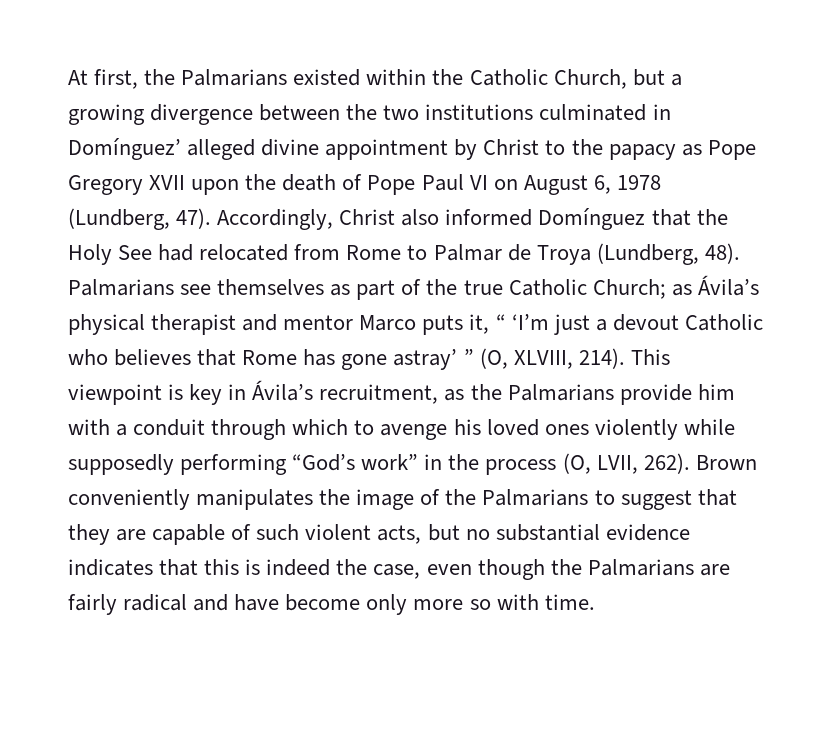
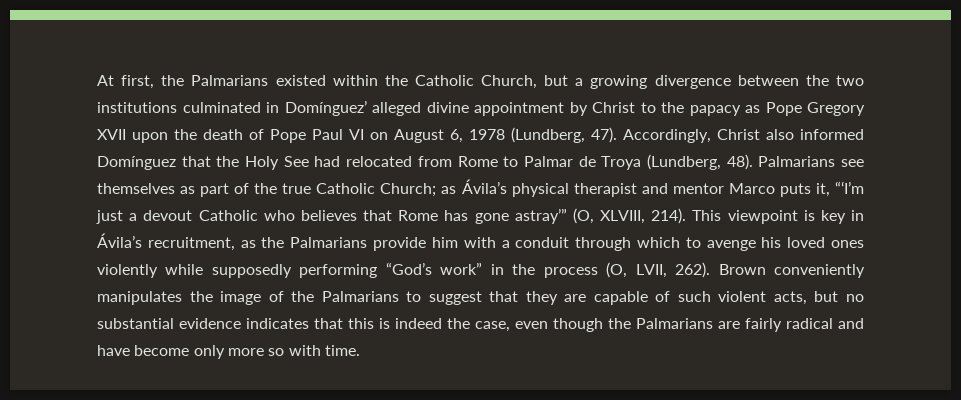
- Palmarians see themselves as part of the true Catholic Church; as Ávila’s physical therapist and mentor Marco puts it, “ ‘I’m just a devout Catholic who believes that Rome has gone astray’ ” (O, XLVIII, 214).
+ Palmarians see themselves as part of the true Catholic Church; as Ávila’s physical therapist and mentor Marco puts it, “‘I’m just a devout Catholic who believes that Rome has gone astray’” (O, XLVIII, 214).

